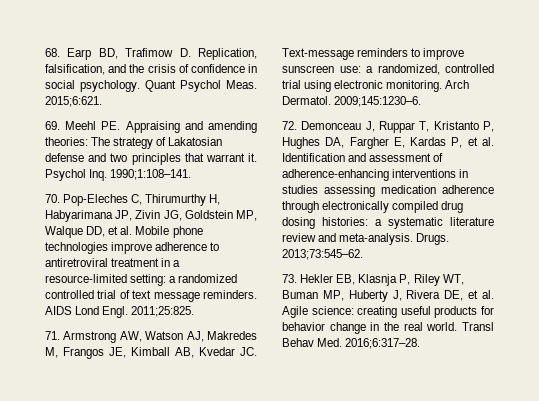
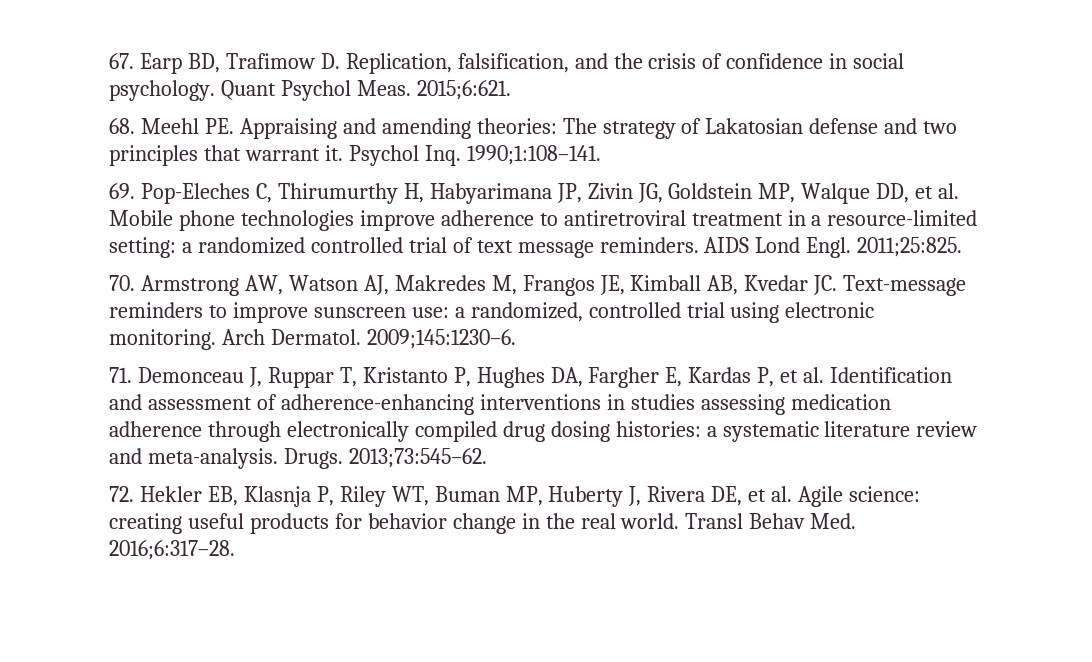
- 68. Earp BD, Trafimow D. Replication, falsification, and the crisis of confidence in social psychology.
+ 67. Earp BD, Trafimow D. Replication, falsification, and the crisis of confidence in social psychology.
- 69. Meehl PE. Appraising and amending theories: The strategy of Lakatosian defense and two principles that warrant it.
+ 68. Meehl PE. Appraising and amending theories: The strategy of Lakatosian defense and two principles that warrant it.
- 70. Pop-Eleches C, Thirumurthy H, Habyarimana JP, Zivin JG, Goldstein MP, Walque DD, et al. Mobile phone technologies improve adherence to antiretroviral treatment in a resource-limited setting: a randomized controlled trial of text message reminders.
+ 69. Pop-Eleches C, Thirumurthy H, Habyarimana JP, Zivin JG, Goldstein MP, Walque DD, et al. Mobile phone technologies improve adherence to antiretroviral treatment in a resource-limited setting: a randomized controlled trial of text message reminders.
- 71. Armstrong AW, Watson AJ, Makredes M, Frangos JE, Kimball AB, Kvedar JC. Text-message reminders to improve sunscreen use: a randomized, controlled trial using electronic monitoring.
+ 70. Armstrong AW, Watson AJ, Makredes M, Frangos JE, Kimball AB, Kvedar JC. Text-message reminders to improve sunscreen use: a randomized, controlled trial using electronic monitoring.
- 72. Demonceau J, Ruppar T, Kristanto P, Hughes DA, Fargher E, Kardas P, et al. Identification and assessment of adherence-enhancing interventions in studies assessing medication adherence through electronically compiled drug dosing histories: a systematic literature review and meta-analysis.
+ 71. Demonceau J, Ruppar T, Kristanto P, Hughes DA, Fargher E, Kardas P, et al. Identification and assessment of adherence-enhancing interventions in studies assessing medication adherence through electronically compiled drug dosing histories: a systematic literature review and meta-analysis.
- 73. Hekler EB, Klasnja P, Riley WT, Buman MP, Huberty J, Rivera DE, et al. Agile science: creating useful products for behavior change in the real world.
+ 72. Hekler EB, Klasnja P, Riley WT, Buman MP, Huberty J, Rivera DE, et al. Agile science: creating useful products for behavior change in the real world.

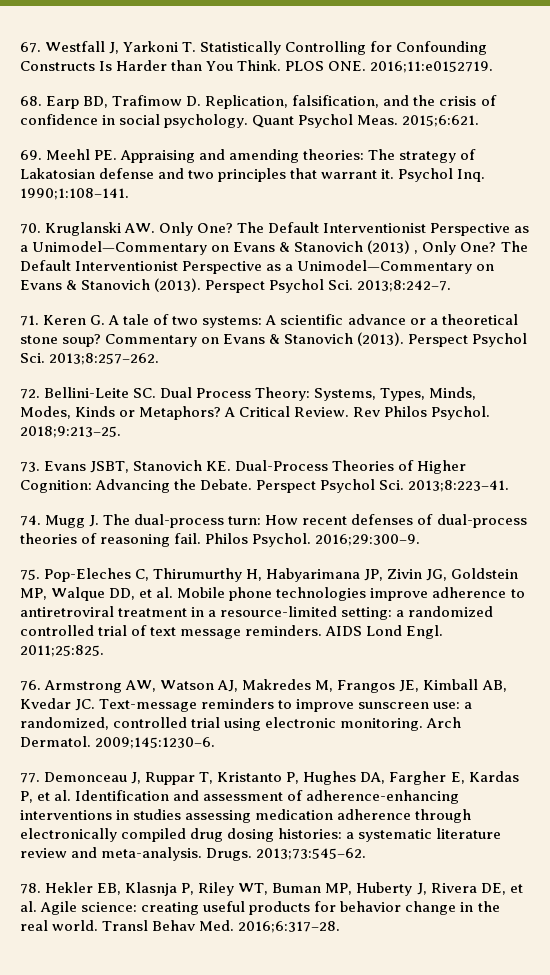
- 67. Earp BD, Trafimow D. Replication, falsification, and the crisis of confidence in social psychology.
+ 67. Westfall J, Yarkoni T. Statistically Controlling for Confounding Constructs Is Harder than You Think. PLOS ONE. 2016;11:e0152719.
+ 68. Earp BD, Trafimow D. Replication, falsification, and the crisis of confidence in social psychology.
- 68. Meehl PE. Appraising and amending theories: The strategy of Lakatosian defense and two principles that warrant it.
+ 69. Meehl PE. Appraising and amending theories: The strategy of Lakatosian defense and two principles that warrant it.
- 69. Pop-Eleches C, Thirumurthy H, Habyarimana JP, Zivin JG, Goldstein MP, Walque DD, et al. Mobile phone technologies improve adherence to antiretroviral treatment in a resource-limited setting: a randomized controlled trial of text message reminders.
+ 70. Kruglanski AW. Only One? The Default Interventionist Perspective as a Unimodel—Commentary on Evans & Stanovich (2013) , Only One? The Default Interventionist Perspective as a Unimodel—Commentary on Evans & Stanovich (2013). Perspect Psychol Sci. 2013;8:242–7.
+ 71. Keren G. A tale of two systems: A scientific advance or a theoretical stone soup? Commentary on Evans & Stanovich (2013). Perspect Psychol Sci. 2013;8:257–262.
+ 72. Bellini-Leite SC. Dual Process Theory: Systems, Types, Minds, Modes, Kinds or Metaphors? A Critical Review. Rev Philos Psychol. 2018;9:213–25.
+ 73. Evans JSBT, Stanovich KE. Dual-Process Theories of Higher Cognition: Advancing the Debate. Perspect Psychol Sci. 2013;8:223–41.
+ 74. Mugg J. The dual-process turn: How recent defenses of dual-process theories of reasoning fail. Philos Psychol. 2016;29:300–9.
+ 75. Pop-Eleches C, Thirumurthy H, Habyarimana JP, Zivin JG, Goldstein MP, Walque DD, et al. Mobile phone technologies improve adherence to antiretroviral treatment in a resource-limited setting: a randomized controlled trial of text message reminders.
- 70. Armstrong AW, Watson AJ, Makredes M, Frangos JE, Kimball AB, Kvedar JC. Text-message reminders to improve sunscreen use: a randomized, controlled trial using electronic monitoring.
+ 76. Armstrong AW, Watson AJ, Makredes M, Frangos JE, Kimball AB, Kvedar JC. Text-message reminders to improve sunscreen use: a randomized, controlled trial using electronic monitoring.
- 71. Demonceau J, Ruppar T, Kristanto P, Hughes DA, Fargher E, Kardas P, et al. Identification and assessment of adherence-enhancing interventions in studies assessing medication adherence through electronically compiled drug dosing histories: a systematic literature review and meta-analysis.
+ 77. Demonceau J, Ruppar T, Kristanto P, Hughes DA, Fargher E, Kardas P, et al. Identification and assessment of adherence-enhancing interventions in studies assessing medication adherence through electronically compiled drug dosing histories: a systematic literature review and meta-analysis.
- 72. Hekler EB, Klasnja P, Riley WT, Buman MP, Huberty J, Rivera DE, et al. Agile science: creating useful products for behavior change in the real world.
+ 78. Hekler EB, Klasnja P, Riley WT, Buman MP, Huberty J, Rivera DE, et al. Agile science: creating useful products for behavior change in the real world.

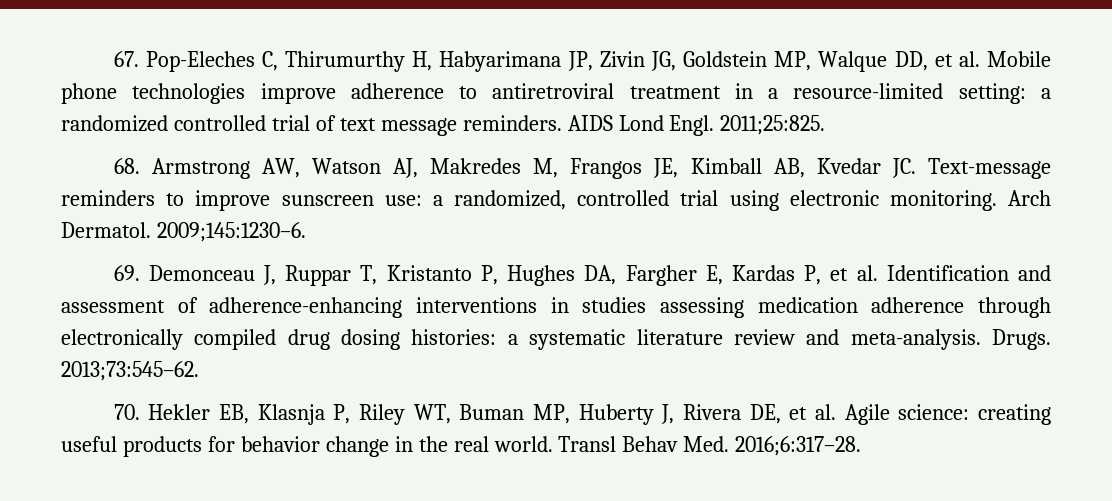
- 67. Westfall J, Yarkoni T. Statistically Controlling for Confounding Constructs Is Harder than You Think. PLOS ONE. 2016;11:e0152719.
- 68. Earp BD, Trafimow D. Replication, falsification, and the crisis of confidence in social psychology. Quant Psychol Meas. 2015;6:621.
- 69. Meehl PE. Appraising and amending theories: The strategy of Lakatosian defense and two principles that warrant it. Psychol Inq. 1990;1:108–141.
- 70. Kruglanski AW. Only One? The Default Interventionist Perspective as a Unimodel—Commentary on Evans & Stanovich (2013) , Only One? The Default Interventionist Perspective as a Unimodel—Commentary on Evans & Stanovich (2013). Perspect Psychol Sci. 2013;8:242–7.
- 71. Keren G. A tale of two systems: A scientific advance or a theoretical stone soup? Commentary on Evans & Stanovich (2013). Perspect Psychol Sci. 2013;8:257–262.
- 72. Bellini-Leite SC. Dual Process Theory: Systems, Types, Minds, Modes, Kinds or Metaphors? A Critical Review. Rev Philos Psychol. 2018;9:213–25.
- 73. Evans JSBT, Stanovich KE. Dual-Process Theories of Higher Cognition: Advancing the Debate. Perspect Psychol Sci. 2013;8:223–41.
- 74. Mugg J. The dual-process turn: How recent defenses of dual-process theories of reasoning fail. Philos Psychol. 2016;29:300–9.
- 75. Pop-Eleches C, Thirumurthy H, Habyarimana JP, Zivin JG, Goldstein MP, Walque DD, et al. Mobile phone technologies improve adherence to antiretroviral treatment in a resource-limited setting: a randomized controlled trial of text message reminders.
+ 67. Pop-Eleches C, Thirumurthy H, Habyarimana JP, Zivin JG, Goldstein MP, Walque DD, et al. Mobile phone technologies improve adherence to antiretroviral treatment in a resource-limited setting: a randomized controlled trial of text message reminders.
- 76. Armstrong AW, Watson AJ, Makredes M, Frangos JE, Kimball AB, Kvedar JC. Text-message reminders to improve sunscreen use: a randomized, controlled trial using electronic monitoring.
+ 68. Armstrong AW, Watson AJ, Makredes M, Frangos JE, Kimball AB, Kvedar JC. Text-message reminders to improve sunscreen use: a randomized, controlled trial using electronic monitoring.
- 77. Demonceau J, Ruppar T, Kristanto P, Hughes DA, Fargher E, Kardas P, et al. Identification and assessment of adherence-enhancing interventions in studies assessing medication adherence through electronically compiled drug dosing histories: a systematic literature review and meta-analysis.
+ 69. Demonceau J, Ruppar T, Kristanto P, Hughes DA, Fargher E, Kardas P, et al. Identification and assessment of adherence-enhancing interventions in studies assessing medication adherence through electronically compiled drug dosing histories: a systematic literature review and meta-analysis.
- 78. Hekler EB, Klasnja P, Riley WT, Buman MP, Huberty J, Rivera DE, et al. Agile science: creating useful products for behavior change in the real world.
+ 70. Hekler EB, Klasnja P, Riley WT, Buman MP, Huberty J, Rivera DE, et al. Agile science: creating useful products for behavior change in the real world.

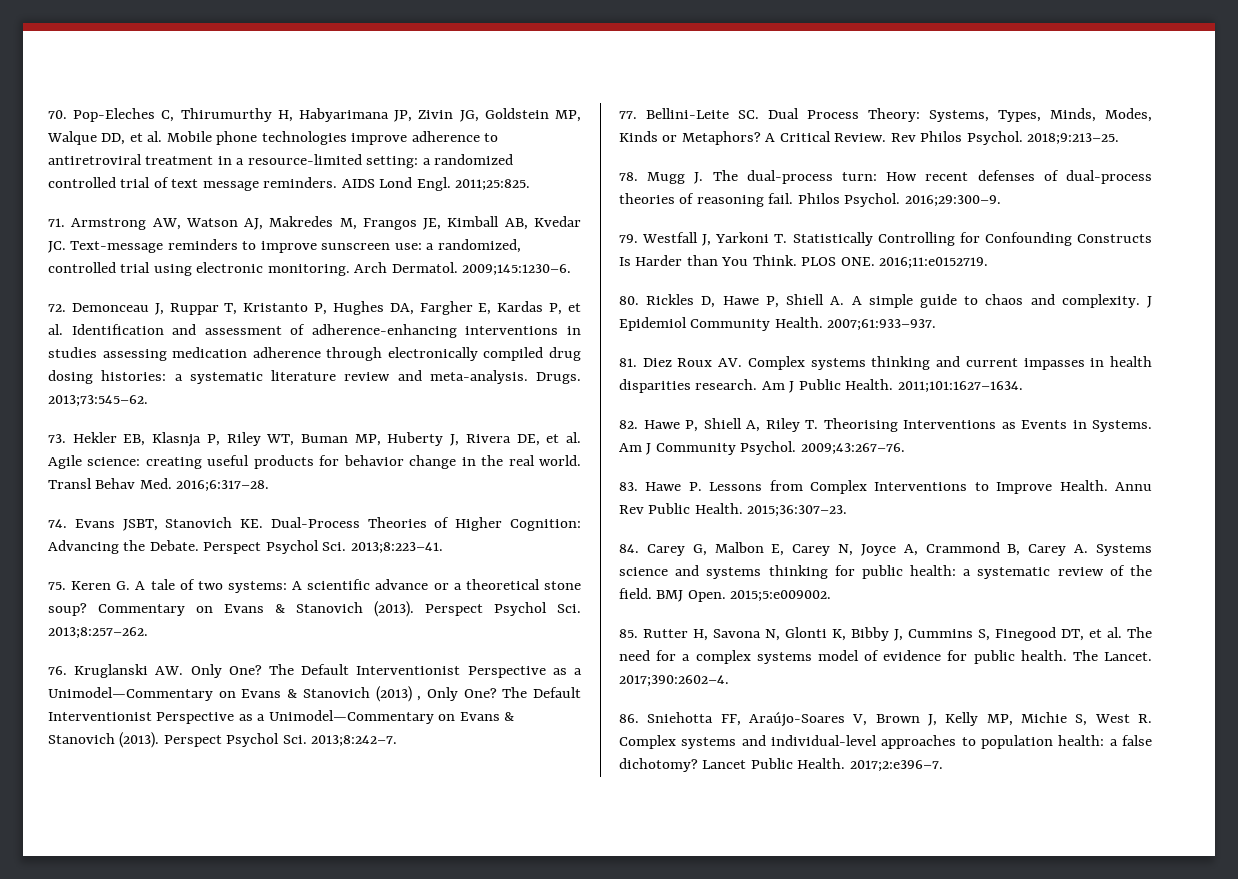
- 67. Pop-Eleches C, Thirumurthy H, Habyarimana JP, Zivin JG, Goldstein MP, Walque DD, et al. Mobile phone technologies improve adherence to antiretroviral treatment in a resource-limited setting: a randomized controlled trial of text message reminders.
+ 70. Pop-Eleches C, Thirumurthy H, Habyarimana JP, Zivin JG, Goldstein MP, Walque DD, et al. Mobile phone technologies improve adherence to antiretroviral treatment in a resource-limited setting: a randomized controlled trial of text message reminders.
- 68. Armstrong AW, Watson AJ, Makredes M, Frangos JE, Kimball AB, Kvedar JC. Text-message reminders to improve sunscreen use: a randomized, controlled trial using electronic monitoring.
+ 71. Armstrong AW, Watson AJ, Makredes M, Frangos JE, Kimball AB, Kvedar JC. Text-message reminders to improve sunscreen use: a randomized, controlled trial using electronic monitoring.
- 69. Demonceau J, Ruppar T, Kristanto P, Hughes DA, Fargher E, Kardas P, et al. Identification and assessment of adherence-enhancing interventions in studies assessing medication adherence through electronically compiled drug dosing histories: a systematic literature review and meta-analysis.
+ 72. Demonceau J, Ruppar T, Kristanto P, Hughes DA, Fargher E, Kardas P, et al. Identification and assessment of adherence-enhancing interventions in studies assessing medication adherence through electronically compiled drug dosing histories: a systematic literature review and meta-analysis.
- 70. Hekler EB, Klasnja P, Riley WT, Buman MP, Huberty J, Rivera DE, et al. Agile science: creating useful products for behavior change in the real world.
+ 73. Hekler EB, Klasnja P, Riley WT, Buman MP, Huberty J, Rivera DE, et al. Agile science: creating useful products for behavior change in the real world.
+ 74. Evans JSBT, Stanovich KE. Dual-Process Theories of Higher Cognition: Advancing the Debate. Perspect Psychol Sci. 2013;8:223–41.
+ 75. Keren G. A tale of two systems: A scientific advance or a theoretical stone soup? Commentary on Evans & Stanovich (2013). Perspect Psychol Sci. 2013;8:257–262.
+ 76. Kruglanski AW. Only One? The Default Interventionist Perspective as a Unimodel—Commentary on Evans & Stanovich (2013) , Only One? The Default Interventionist Perspective as a Unimodel—Commentary on Evans & Stanovich (2013). Perspect Psychol Sci. 2013;8:242–7.
+ 77. Bellini-Leite SC. Dual Process Theory: Systems, Types, Minds, Modes, Kinds or Metaphors? A Critical Review. Rev Philos Psychol. 2018;9:213–25.
+ 78. Mugg J. The dual-process turn: How recent defenses of dual-process theories of reasoning fail. Philos Psychol. 2016;29:300–9.
+ 79. Westfall J, Yarkoni T. Statistically Controlling for Confounding Constructs Is Harder than You Think. PLOS ONE. 2016;11:e0152719.
+ 80. Rickles D, Hawe P, Shiell A. A simple guide to chaos and complexity. J Epidemiol Community Health. 2007;61:933–937.
+ 81. Diez Roux AV. Complex systems thinking and current impasses in health disparities research. Am J Public Health. 2011;101:1627–1634.
+ 82. Hawe P, Shiell A, Riley T. Theorising Interventions as Events in Systems. Am J Community Psychol. 2009;43:267–76.
+ 83. Hawe P. Lessons from Complex Interventions to Improve Health. Annu Rev Public Health. 2015;36:307–23.
+ 84. Carey G, Malbon E, Carey N, Joyce A, Crammond B, Carey A. Systems science and systems thinking for public health: a systematic review of the field. BMJ Open. 2015;5:e009002.
+ 85. Rutter H, Savona N, Glonti K, Bibby J, Cummins S, Finegood DT, et al. The need for a complex systems model of evidence for public health. The Lancet. 2017;390:2602–4.
+ 86. Sniehotta FF, Araújo-Soares V, Brown J, Kelly MP, Michie S, West R. Complex systems and individual-level approaches to population health: a false dichotomy? Lancet Public Health. 2017;2:e396–7.

